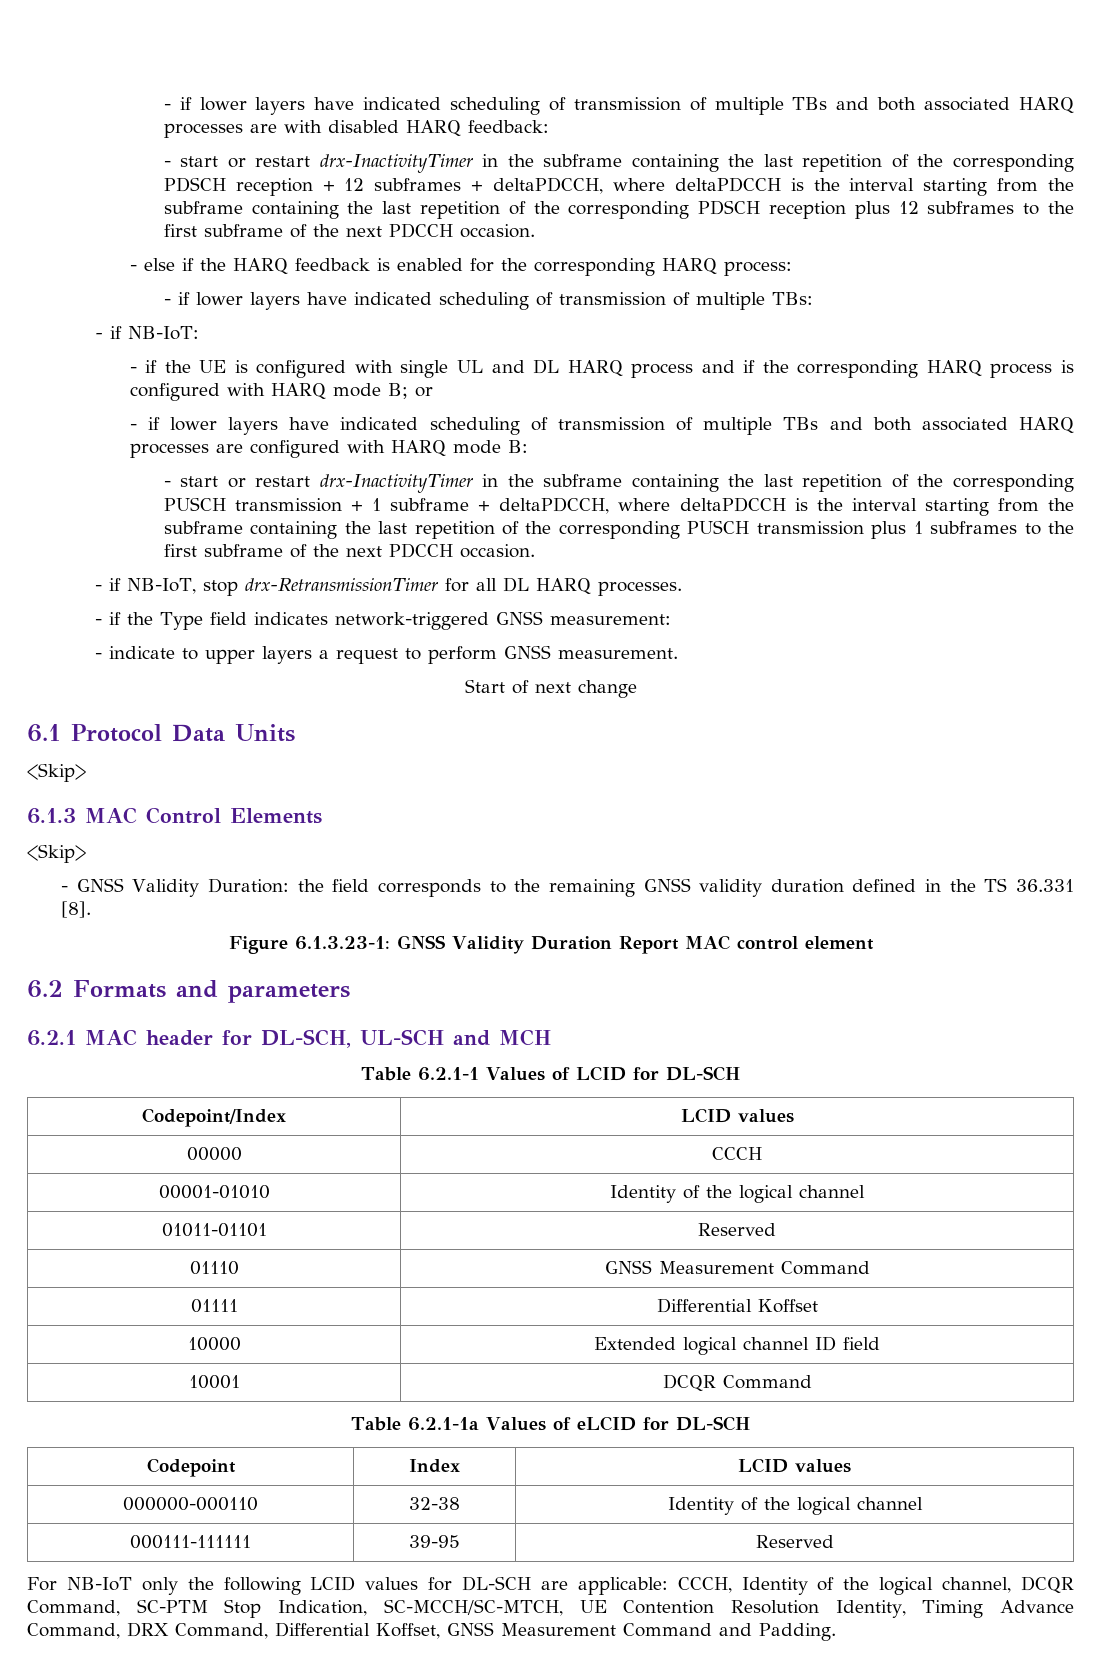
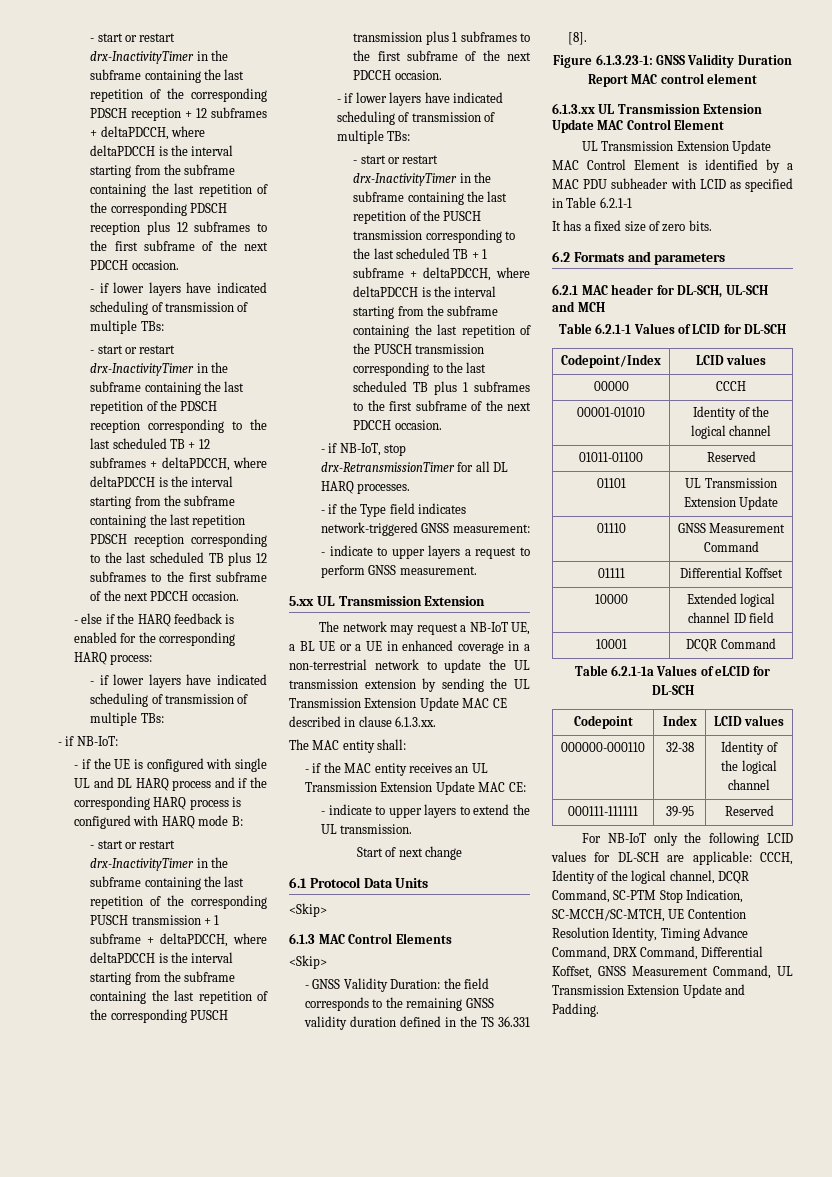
- - if lower layers have indicated scheduling of transmission of multiple TBs and both associated HARQ processes are with disabled HARQ feedback:
  - start or restart drx-InactivityTimer in the subframe containing the last repetition of the corresponding PDSCH reception + 12 subframes + deltaPDCCH, where deltaPDCCH is the interval starting from the subframe containing the last repetition of the corresponding PDSCH reception plus 12 subframes to the first subframe of the next PDCCH occasion.
+ - if lower layers have indicated scheduling of transmission of multiple TBs:
+ - start or restart drx-InactivityTimer in the subframe containing the last repetition of the PDSCH reception corresponding to the last scheduled TB + 12 subframes + deltaPDCCH, where deltaPDCCH is the interval starting from the subframe containing the last repetition PDSCH reception corresponding to the last scheduled TB plus 12 subframes to the first subframe of the next PDCCH occasion.
- - if the UE is configured with single UL and DL HARQ process and if the corresponding HARQ process is configured with HARQ mode B; or
- - if lower layers have indicated scheduling of transmission of multiple TBs and both associated HARQ processes are configured with HARQ mode B:
+ - if the UE is configured with single UL and DL HARQ process and if the corresponding HARQ process is configured with HARQ mode B:
  - start or restart drx-InactivityTimer in the subframe containing the last repetition of the corresponding PUSCH transmission + 1 subframe + deltaPDCCH, where deltaPDCCH is the interval starting from the subframe containing the last repetition of the corresponding PUSCH transmission plus 1 subframes to the first subframe of the next PDCCH occasion.
+ - if lower layers have indicated scheduling of transmission of multiple TBs:
+ - start or restart drx-InactivityTimer in the subframe containing the last repetition of the PUSCH transmission corresponding to the last scheduled TB + 1 subframe + deltaPDCCH, where deltaPDCCH is the interval starting from the subframe containing the last repetition of the PUSCH transmission corresponding to the last scheduled TB plus 1 subframes to the first subframe of the next PDCCH occasion.
+ 5.xx UL Transmission Extension
+ The network may request a NB-IoT UE, a BL UE or a UE in enhanced coverage in a non-terrestrial network to update the UL transmission extension by sending the UL Transmission Extension Update MAC CE described in clause 6.1.3.xx.
+ The MAC entity shall:
+ - if the MAC entity receives an UL Transmission Extension Update MAC CE:
+ - indicate to upper layers to extend the UL transmission.
+ 6.1.3.xx UL Transmission Extension Update MAC Control Element
+ UL Transmission Extension Update MAC Control Element is identified by a MAC PDU subheader with LCID as specified in Table 6.2.1-1
+ It has a fixed size of zero bits.
- 01011-01101 | Reserved
+ 01011-01100 | Reserved
+ 01101 | UL Transmission Extension Update
- For NB-IoT only the following LCID values for DL-SCH are applicable: CCCH, Identity of the logical channel, DCQR Command, SC-PTM Stop Indication, SC-MCCH/SC-MTCH, UE Contention Resolution Identity, Timing Advance Command, DRX Command, Differential Koffset, GNSS Measurement Command and Padding.
+ For NB-IoT only the following LCID values for DL-SCH are applicable: CCCH, Identity of the logical channel, DCQR Command, SC-PTM Stop Indication, SC-MCCH/SC-MTCH, UE Contention Resolution Identity, Timing Advance Command, DRX Command, Differential Koffset, GNSS Measurement Command, UL Transmission Extension Update and Padding.

